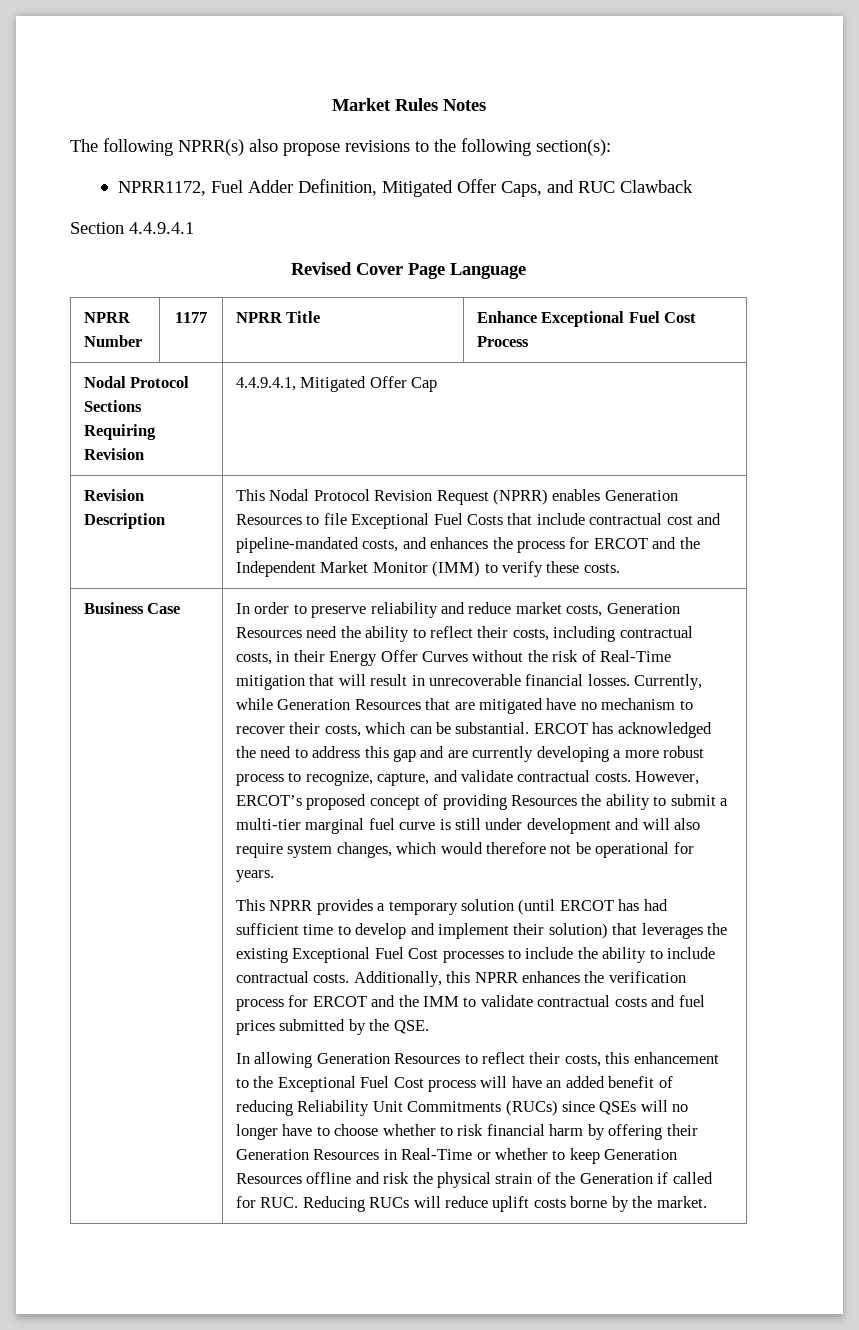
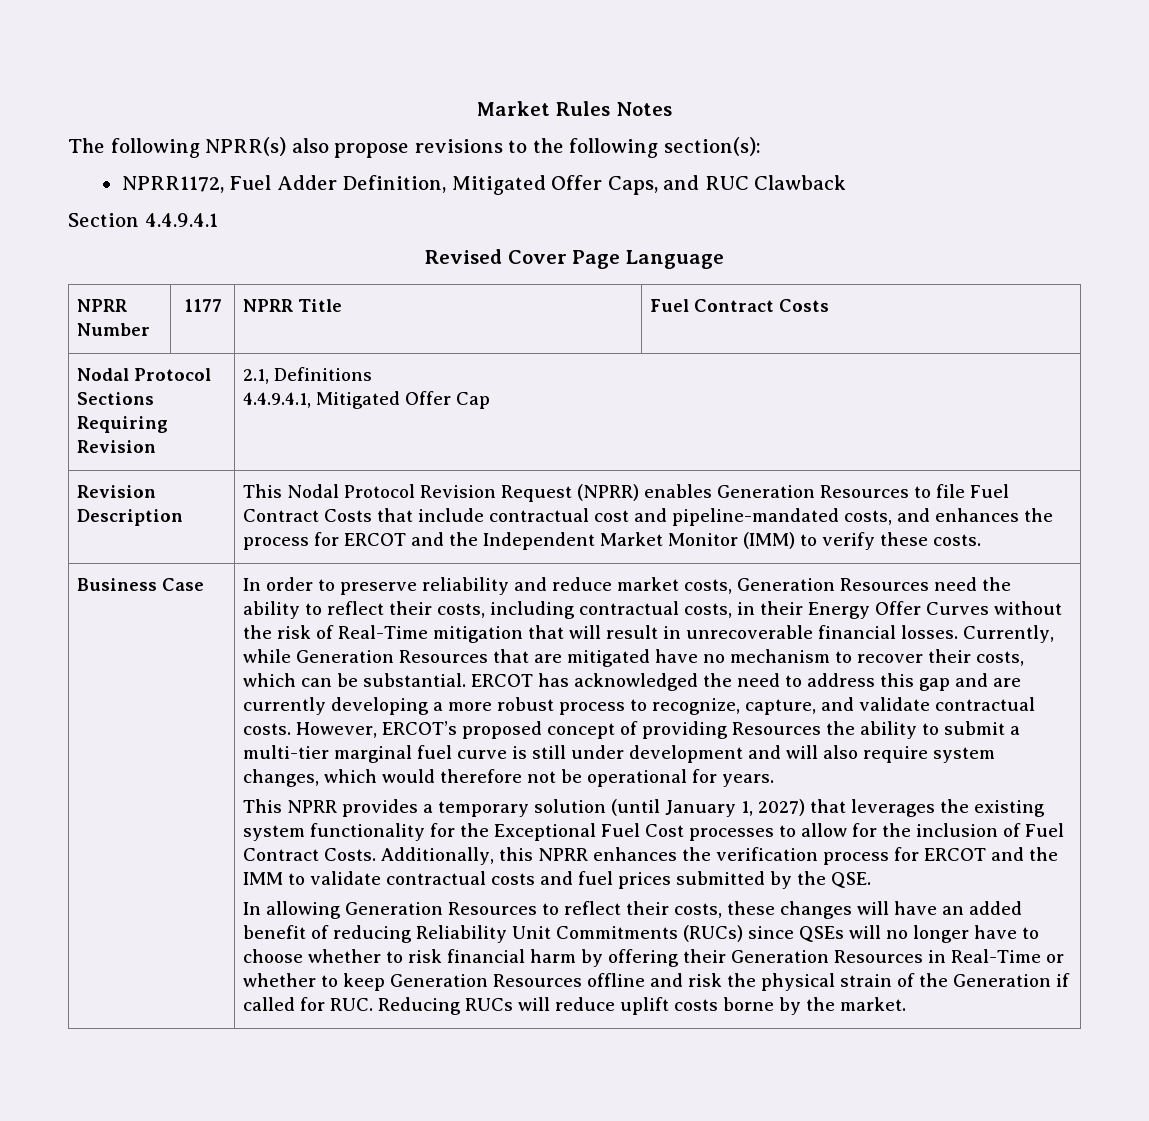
- NPRR Number | 1177 | NPRR Title | Enhance Exceptional Fuel Cost Process
+ NPRR Number | 1177 | NPRR Title | Fuel Contract Costs
- Nodal Protocol Sections Requiring Revision | 4.4.9.4.1, Mitigated Offer Cap
+ Nodal Protocol Sections Requiring Revision | 2.1, Definitions
+ 4.4.9.4.1, Mitigated Offer Cap
- Revision Description | This Nodal Protocol Revision Request (NPRR) enables Generation Resources to file Exceptional Fuel Costs that include contractual cost and pipeline-mandated costs, and enhances the process for ERCOT and the Independent Market Monitor (IMM) to verify these costs.
+ Revision Description | This Nodal Protocol Revision Request (NPRR) enables Generation Resources to file Fuel Contract Costs that include contractual cost and pipeline-mandated costs, and enhances the process for ERCOT and the Independent Market Monitor (IMM) to verify these costs.
- This NPRR provides a temporary solution (until ERCOT has had sufficient time to develop and implement their solution) that leverages the existing Exceptional Fuel Cost processes to include the ability to include contractual costs.
+ This NPRR provides a temporary solution (until January 1, 2027) that leverages the existing system functionality for the Exceptional Fuel Cost processes to allow for the inclusion of Fuel Contract Costs.
- In allowing Generation Resources to reflect their costs, this enhancement to the Exceptional Fuel Cost process will have an added benefit of reducing Reliability Unit Commitments (RUCs) since QSEs will no longer have to choose whether to risk financial harm by offering their Generation Resources in Real-Time or whether to keep Generation Resources offline and risk the physical strain of the Generation if called for RUC. Reducing RUCs will reduce uplift costs borne by the market.
+ In allowing Generation Resources to reflect their costs, these changes will have an added benefit of reducing Reliability Unit Commitments (RUCs) since QSEs will no longer have to choose whether to risk financial harm by offering their Generation Resources in Real-Time or whether to keep Generation Resources offline and risk the physical strain of the Generation if called for RUC. Reducing RUCs will reduce uplift costs borne by the market.

